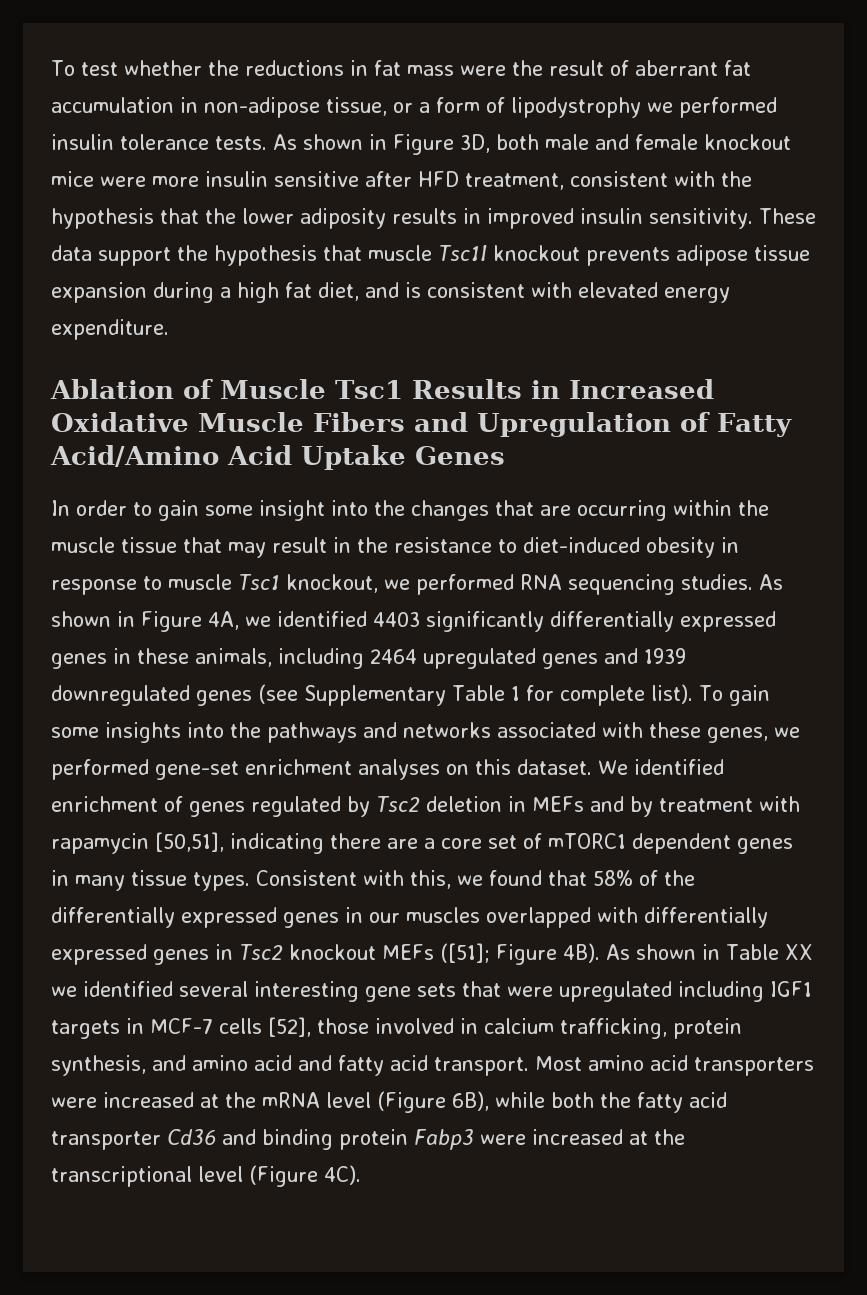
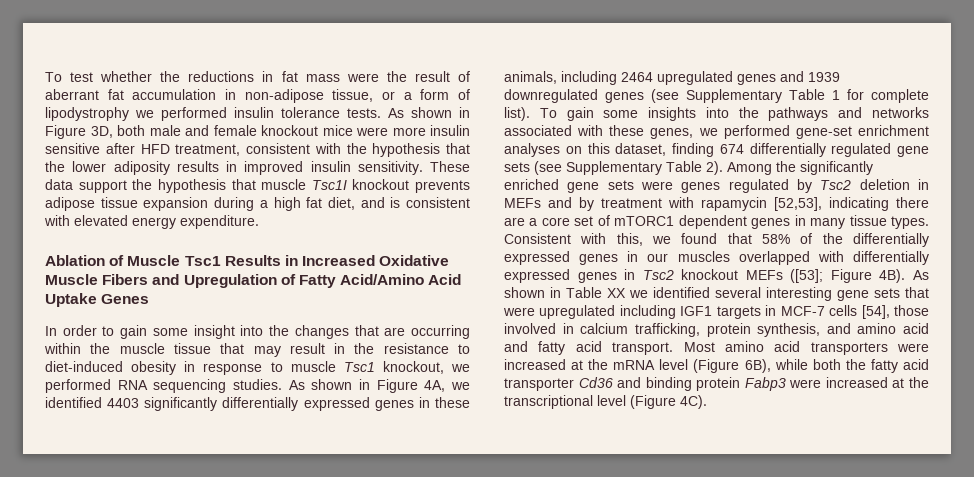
- To gain some insights into the pathways and networks associated with these genes, we performed gene-set enrichment analyses on this dataset. We identified enrichment of genes regulated by Tsc2 deletion in MEFs and by treatment with rapamycin [50,51], indicating there are a core set of mTORC1 dependent genes in many tissue types.
+ To gain some insights into the pathways and networks associated with these genes, we performed gene-set enrichment analyses on this dataset, finding 674 differentially regulated gene sets (see Supplementary Table 2). Among the significantly enriched gene sets were genes regulated by Tsc2 deletion in MEFs and by treatment with rapamycin [52,53], indicating there are a core set of mTORC1 dependent genes in many tissue types.
- Consistent with this, we found that 58% of the differentially expressed genes in our muscles overlapped with differentially expressed genes in Tsc2 knockout MEFs ([51]; Figure 4B).
+ Consistent with this, we found that 58% of the differentially expressed genes in our muscles overlapped with differentially expressed genes in Tsc2 knockout MEFs ([53]; Figure 4B).
- As shown in Table XX we identified several interesting gene sets that were upregulated including IGF1 targets in MCF-7 cells [52], those involved in calcium trafficking, protein synthesis, and amino acid and fatty acid transport.
+ As shown in Table XX we identified several interesting gene sets that were upregulated including IGF1 targets in MCF-7 cells [54], those involved in calcium trafficking, protein synthesis, and amino acid and fatty acid transport.

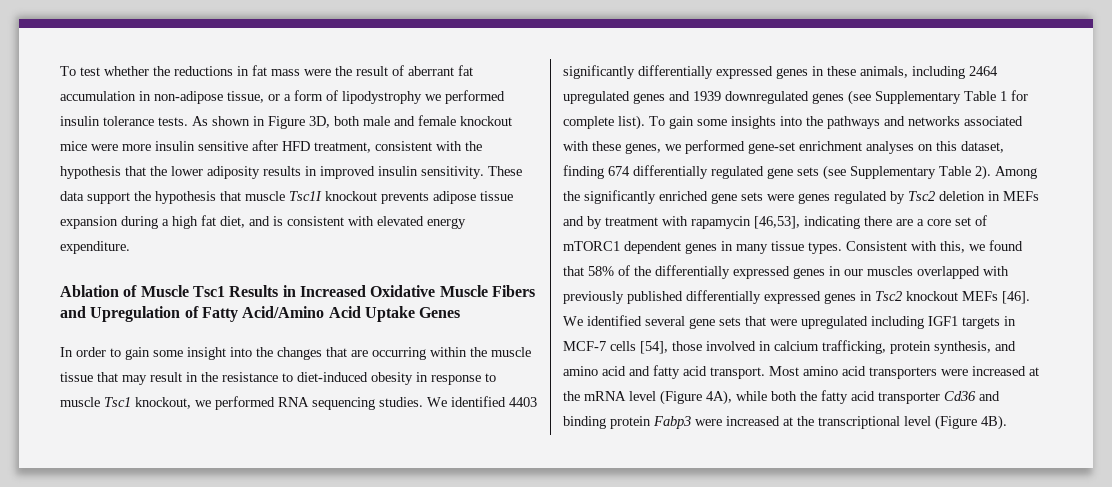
- As shown in Figure 4A, we identified 4403 significantly differentially expressed genes in these animals, including 2464 upregulated genes and 1939 downregulated genes (see Supplementary Table 1 for complete list).
+ We identified 4403 significantly differentially expressed genes in these animals, including 2464 upregulated genes and 1939 downregulated genes (see Supplementary Table 1 for complete list).
- Among the significantly enriched gene sets were genes regulated by Tsc2 deletion in MEFs and by treatment with rapamycin [52,53], indicating there are a core set of mTORC1 dependent genes in many tissue types.
+ Among the significantly enriched gene sets were genes regulated by Tsc2 deletion in MEFs and by treatment with rapamycin [46,53], indicating there are a core set of mTORC1 dependent genes in many tissue types.
- Consistent with this, we found that 58% of the differentially expressed genes in our muscles overlapped with differentially expressed genes in Tsc2 knockout MEFs ([53]; Figure 4B). As shown in Table XX we identified several interesting gene sets that were upregulated including IGF1 targets in MCF-7 cells [54], those involved in calcium trafficking, protein synthesis, and amino acid and fatty acid transport.
+ Consistent with this, we found that 58% of the differentially expressed genes in our muscles overlapped with previously published differentially expressed genes in Tsc2 knockout MEFs [46]. We identified several gene sets that were upregulated including IGF1 targets in MCF-7 cells [54], those involved in calcium trafficking, protein synthesis, and amino acid and fatty acid transport.
- Most amino acid transporters were increased at the mRNA level (Figure 6B), while both the fatty acid transporter Cd36 and binding protein Fabp3 were increased at the transcriptional level (Figure 4C).
+ Most amino acid transporters were increased at the mRNA level (Figure 4A), while both the fatty acid transporter Cd36 and binding protein Fabp3 were increased at the transcriptional level (Figure 4B).

